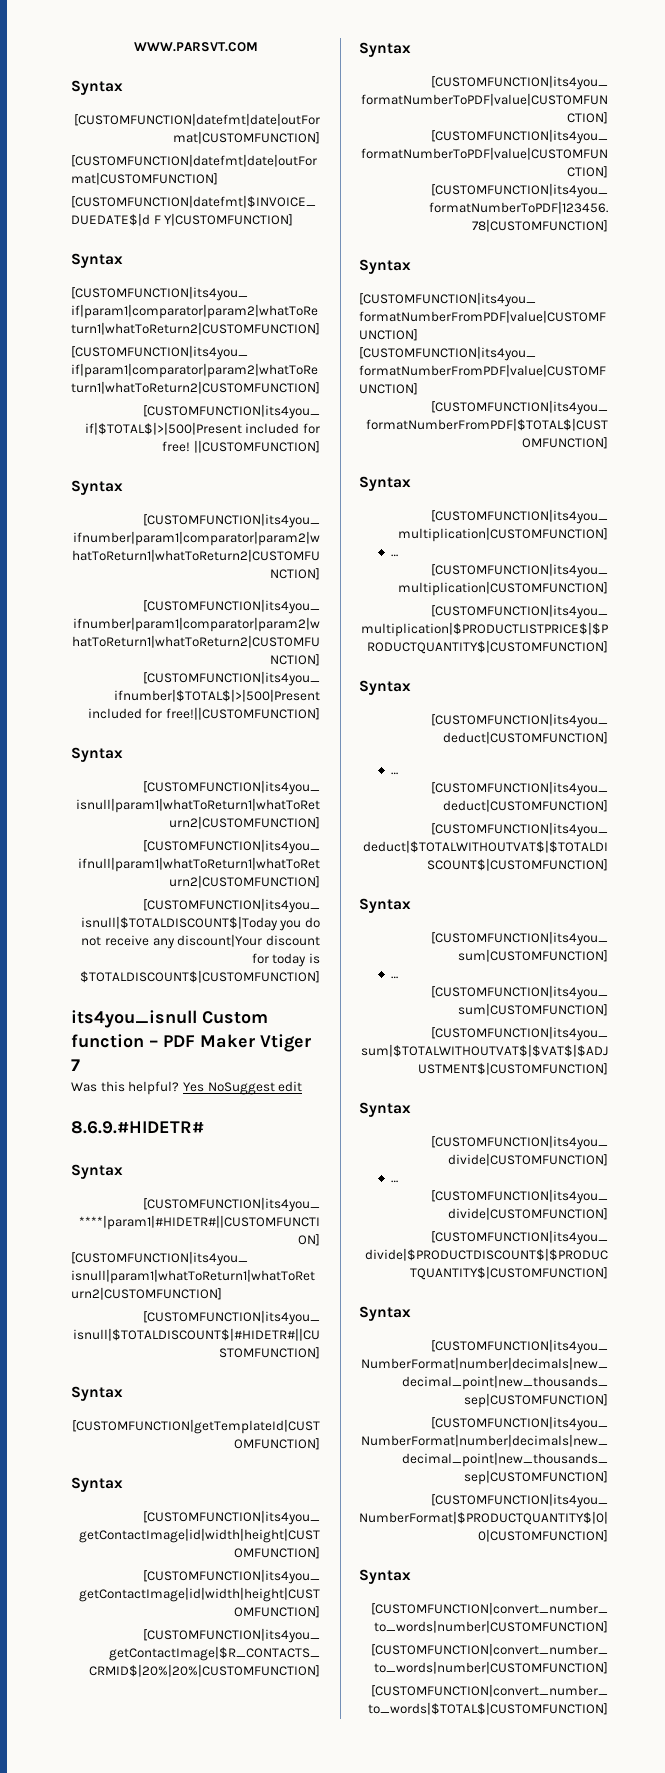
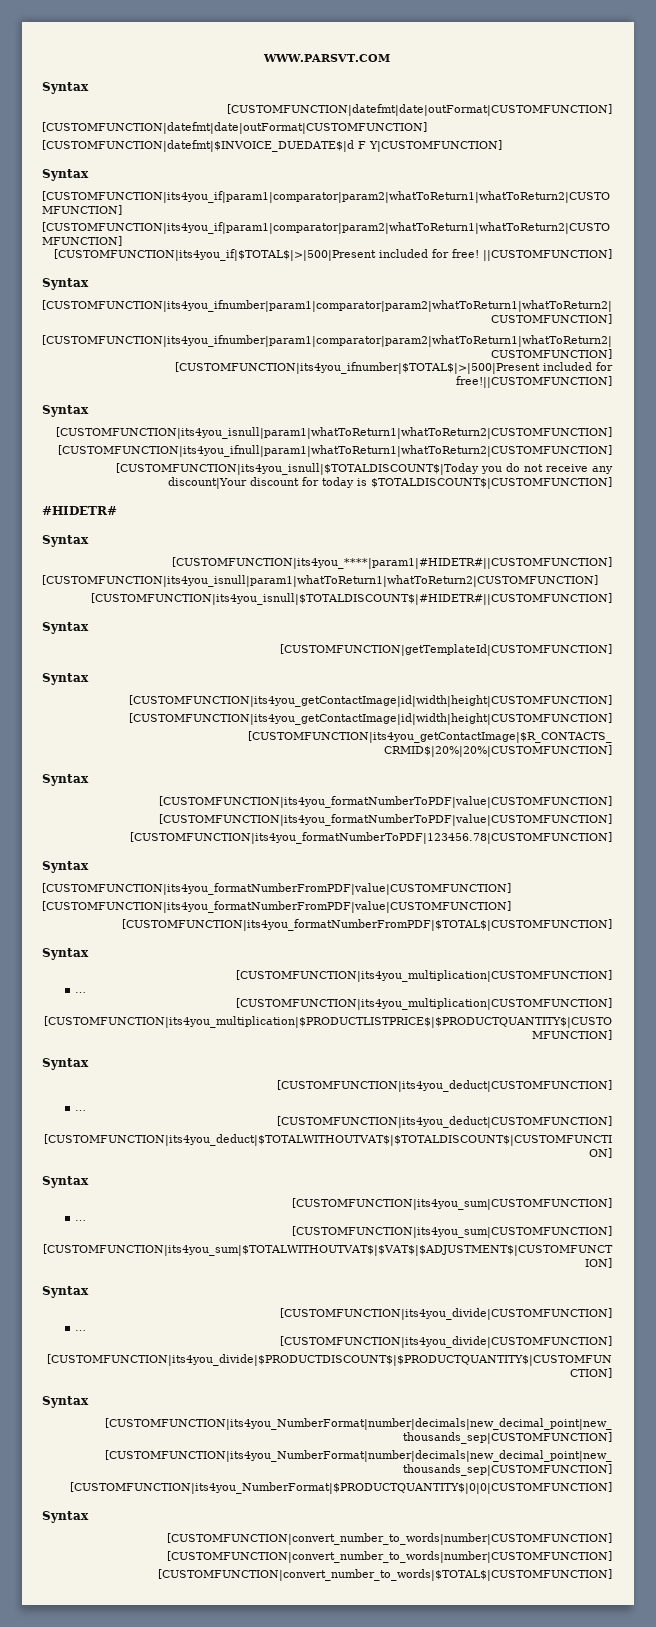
- its4you_isnull Custom function – PDF Maker Vtiger 7
- Was this helpful? Yes NoSuggest edit
- 8.6.9.#HIDETR#
+ #HIDETR#

